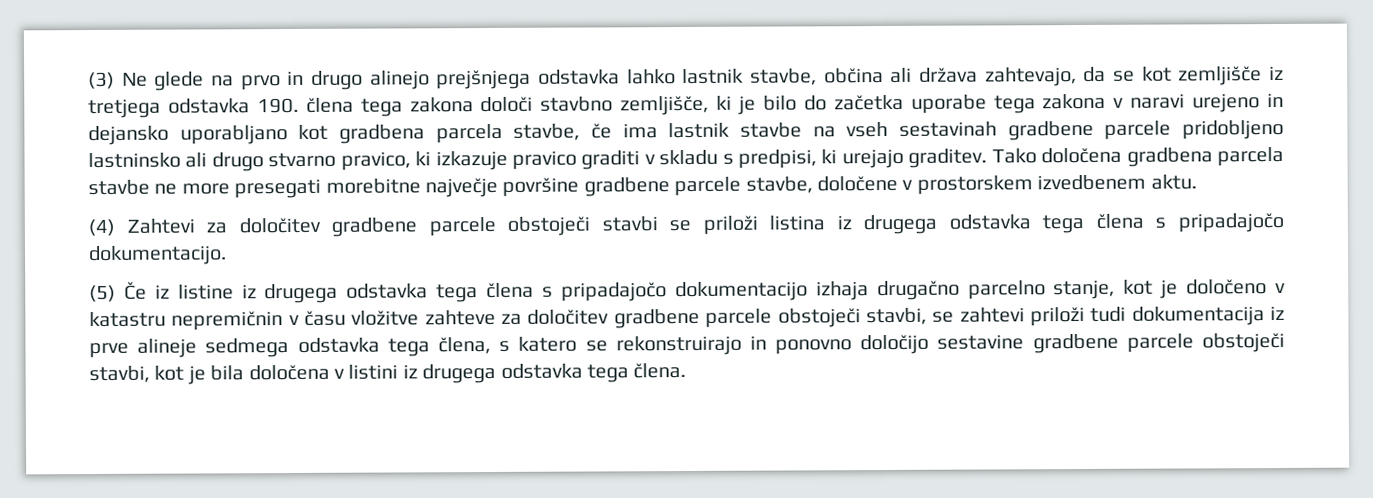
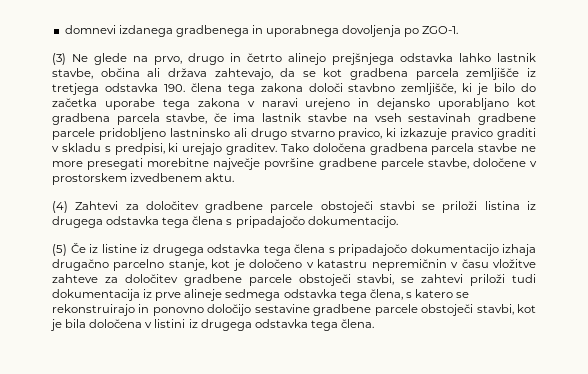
- (3) Ne glede na prvo in drugo alinejo prejšnjega odstavka lahko lastnik stavbe, občina ali država zahtevajo, da se kot zemljišče iz tretjega odstavka 190. člena tega zakona določi stavbno zemljišče, ki je bilo do začetka uporabe tega zakona v naravi urejeno in dejansko uporabljano kot gradbena parcela stavbe, če ima lastnik stavbe na vseh sestavinah gradbene parcele pridobljeno lastninsko ali drugo stvarno pravico, ki izkazuje pravico graditi v skladu s predpisi, ki urejajo graditev.
+ domnevi izdanega gradbenega in uporabnega dovoljenja po ZGO-1.
+ (3) Ne glede na prvo, drugo in četrto alinejo prejšnjega odstavka lahko lastnik stavbe, občina ali država zahtevajo, da se kot gradbena parcela zemljišče iz tretjega odstavka 190. člena tega zakona določi stavbno zemljišče, ki je bilo do začetka uporabe tega zakona v naravi urejeno in dejansko uporabljano kot gradbena parcela stavbe, če ima lastnik stavbe na vseh sestavinah gradbene parcele pridobljeno lastninsko ali drugo stvarno pravico, ki izkazuje pravico graditi v skladu s predpisi, ki urejajo graditev.

